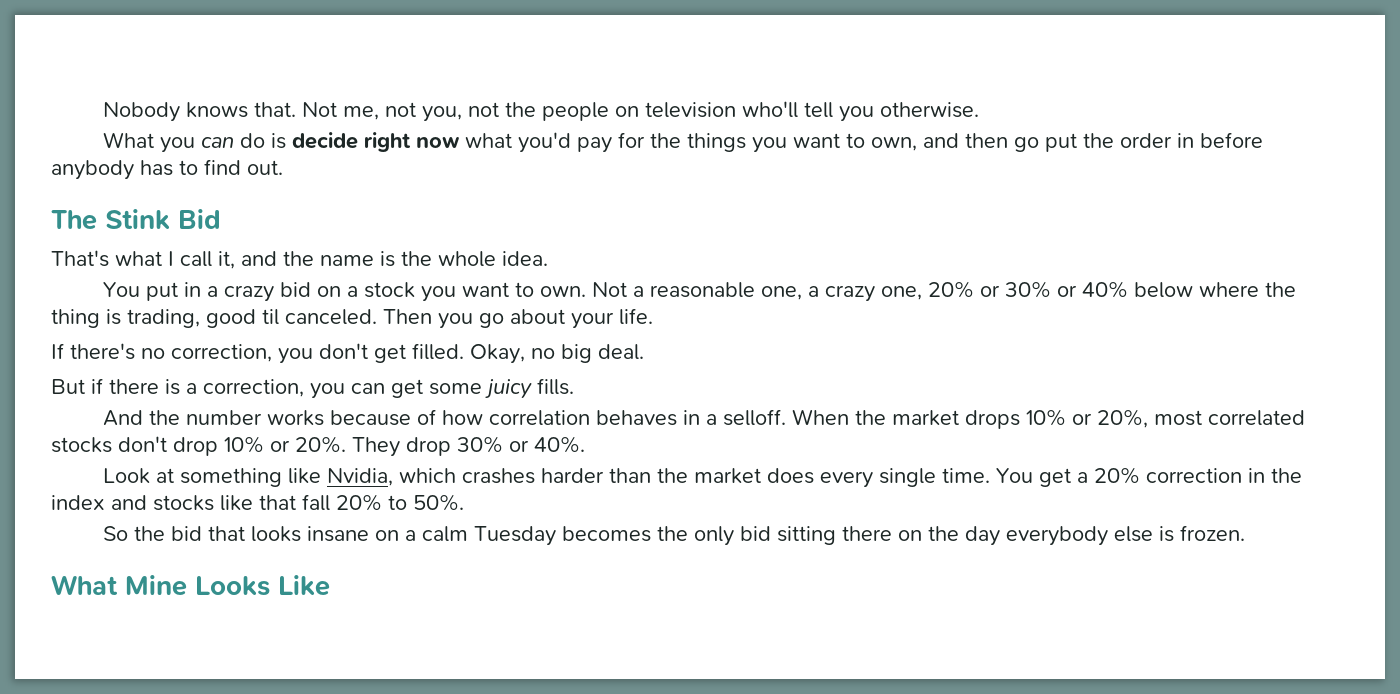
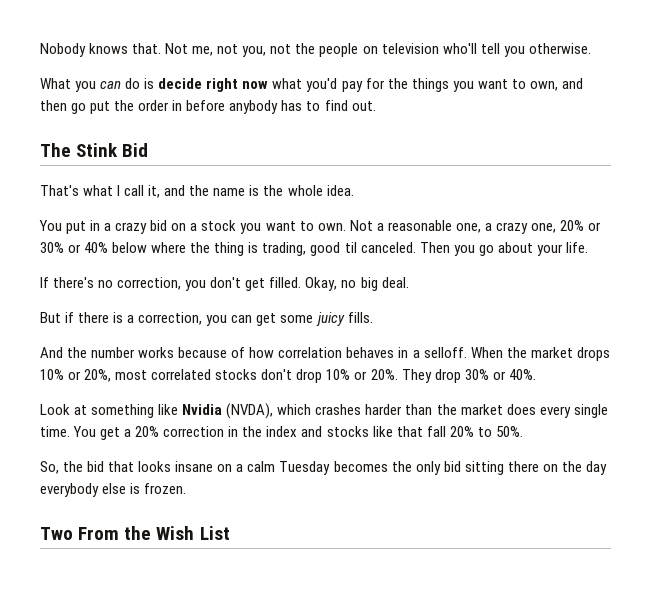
- Look at something like Nvidia, which crashes harder than the market does every single time.
+ Look at something like Nvidia (NVDA), which crashes harder than the market does every single time.
- So the bid that looks insane on a calm Tuesday becomes the only bid sitting there on the day everybody else is frozen.
+ So, the bid that looks insane on a calm Tuesday becomes the only bid sitting there on the day everybody else is frozen.
- What Mine Looks Like
+ Two From the Wish List

